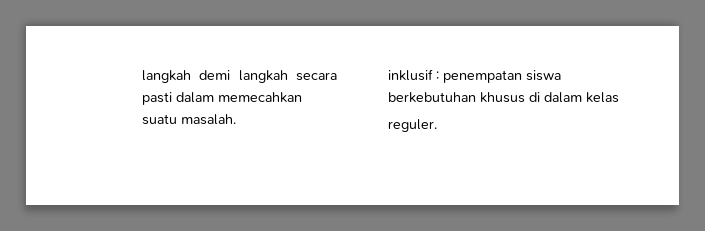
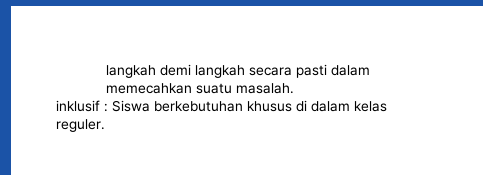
- inklusif : penempatan siswa berkebutuhan khusus di dalam kelas
+ inklusif : Siswa berkebutuhan khusus di dalam kelas

